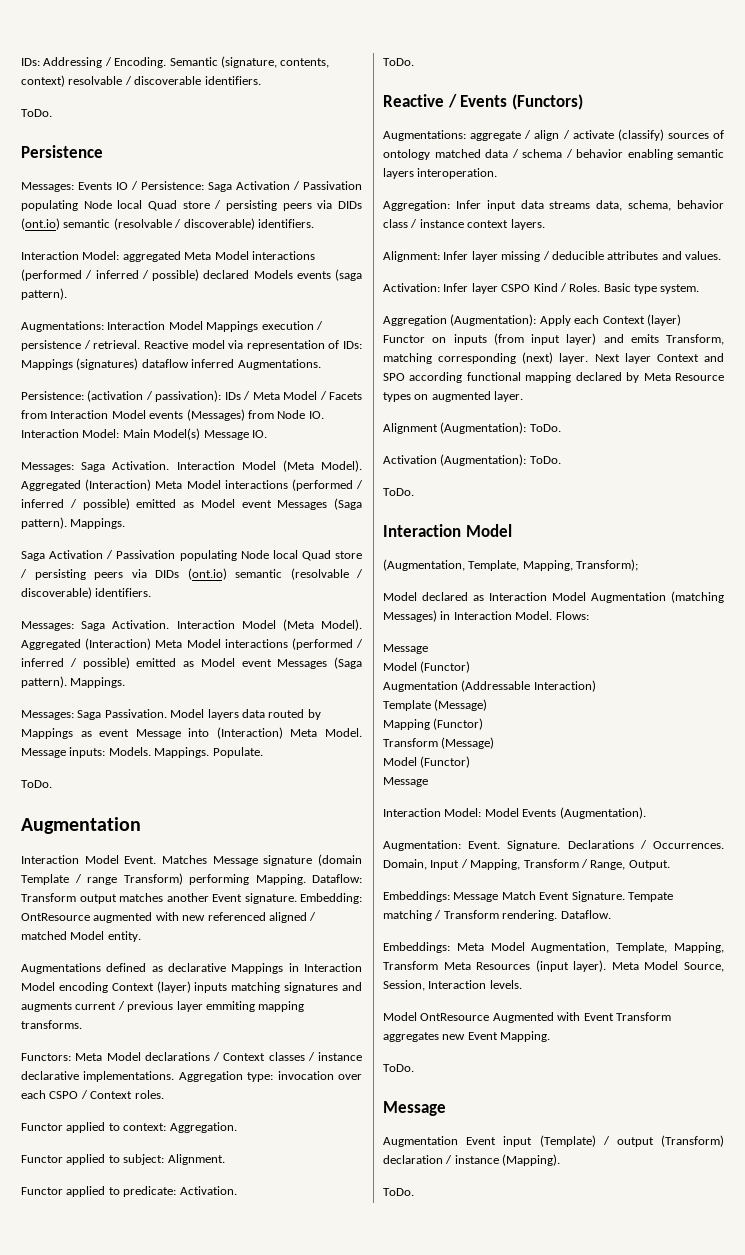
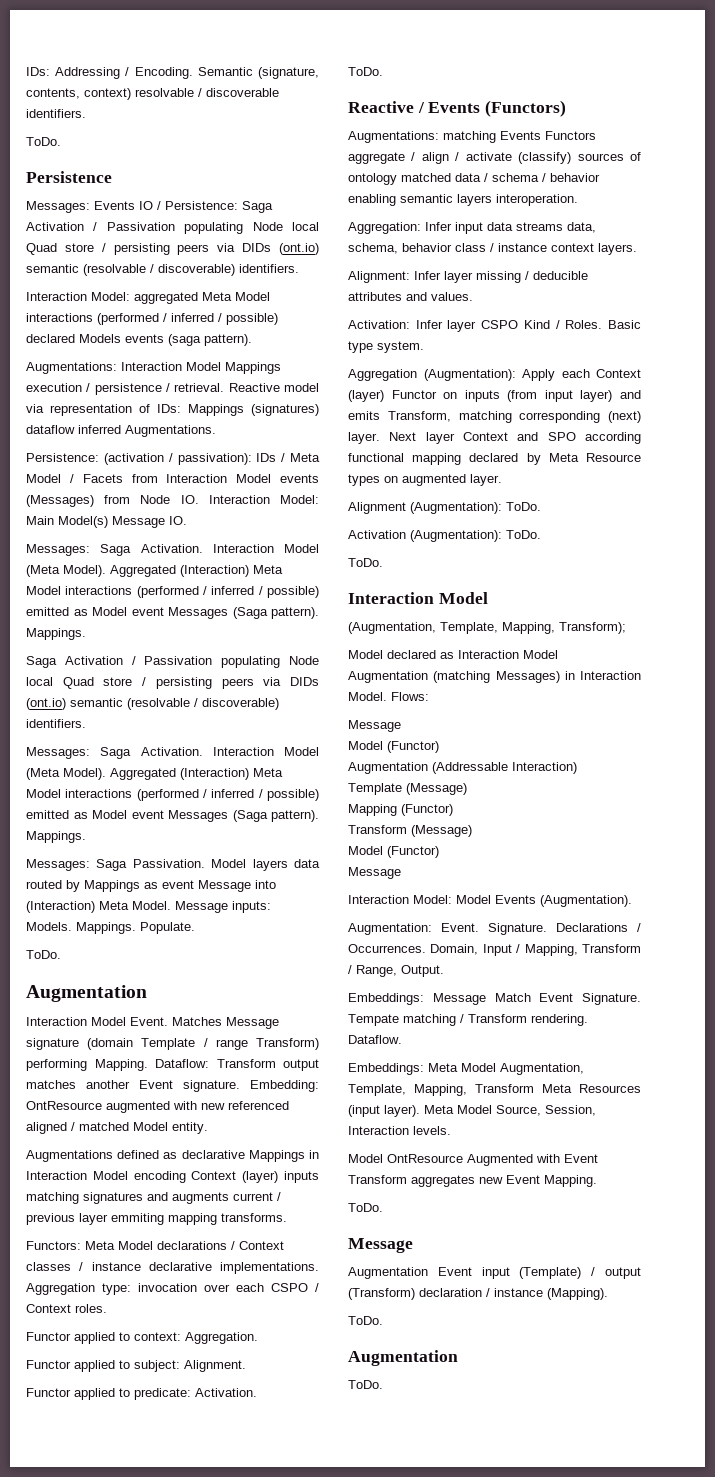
- Augmentations: aggregate / align / activate (classify) sources of ontology matched data / schema / behavior enabling semantic layers interoperation.
+ Augmentations: matching Events Functors aggregate / align / activate (classify) sources of ontology matched data / schema / behavior enabling semantic layers interoperation.
  Augmentation Event input (Template) / output (Transform) declaration / instance (Mapping).
+ ToDo.
+ Augmentation

